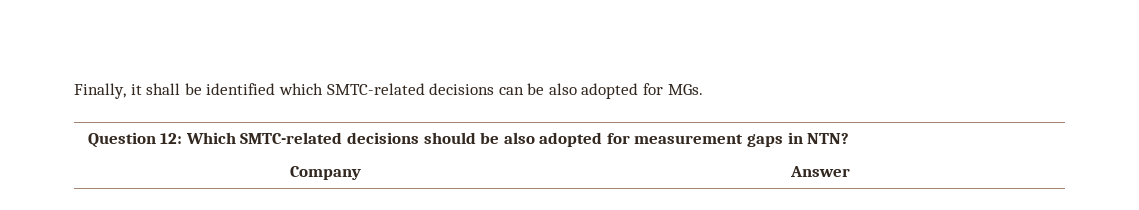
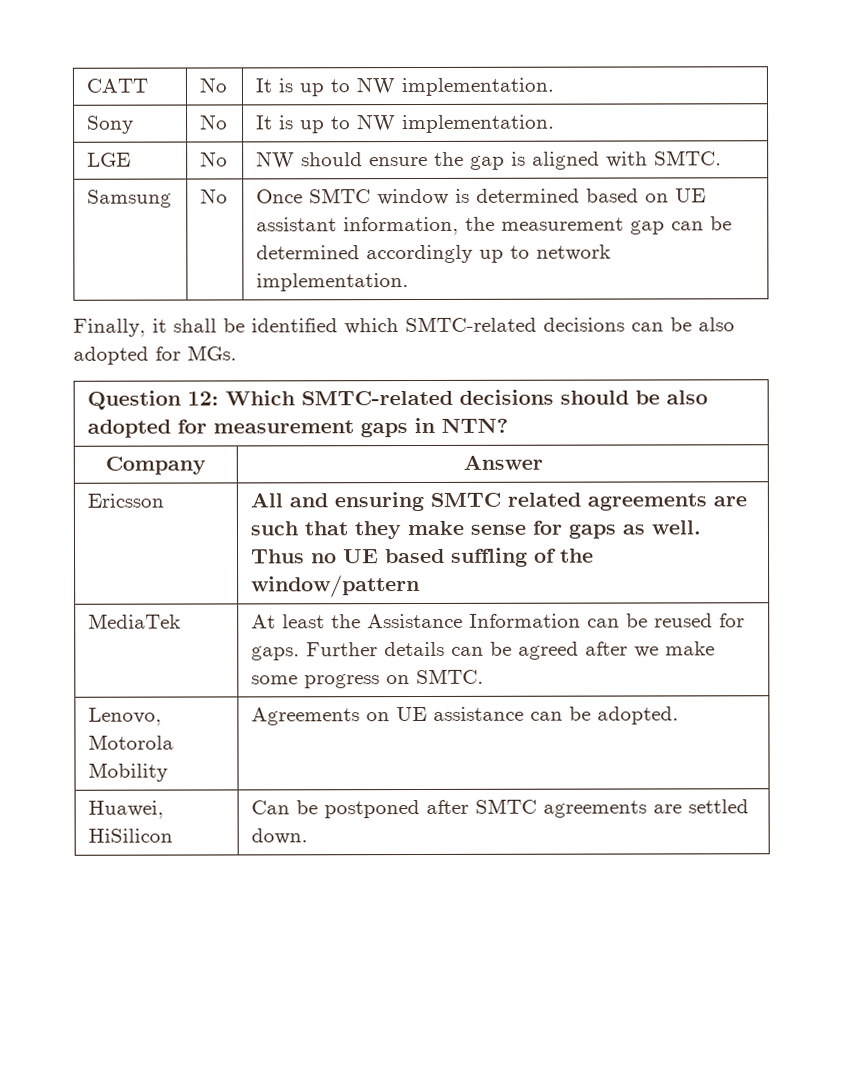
+ CATT | No | It is up to NW implementation.
+ Sony | No | It is up to NW implementation.
+ LGE | No | NW should ensure the gap is aligned with SMTC.
+ Samsung | No | Once SMTC window is determined based on UE assistant information, the measurement gap can be determined accordingly up to network implementation.
+ Ericsson | All and ensuring SMTC related agreements are such that they make sense for gaps as well. Thus no UE based suffling of the window/pattern
+ MediaTek | At least the Assistance Information can be reused for gaps. Further details can be agreed after we make some progress on SMTC.
+ Lenovo, Motorola Mobility | Agreements on UE assistance can be adopted.
+ Huawei, HiSilicon | Can be postponed after SMTC agreements are settled down.

